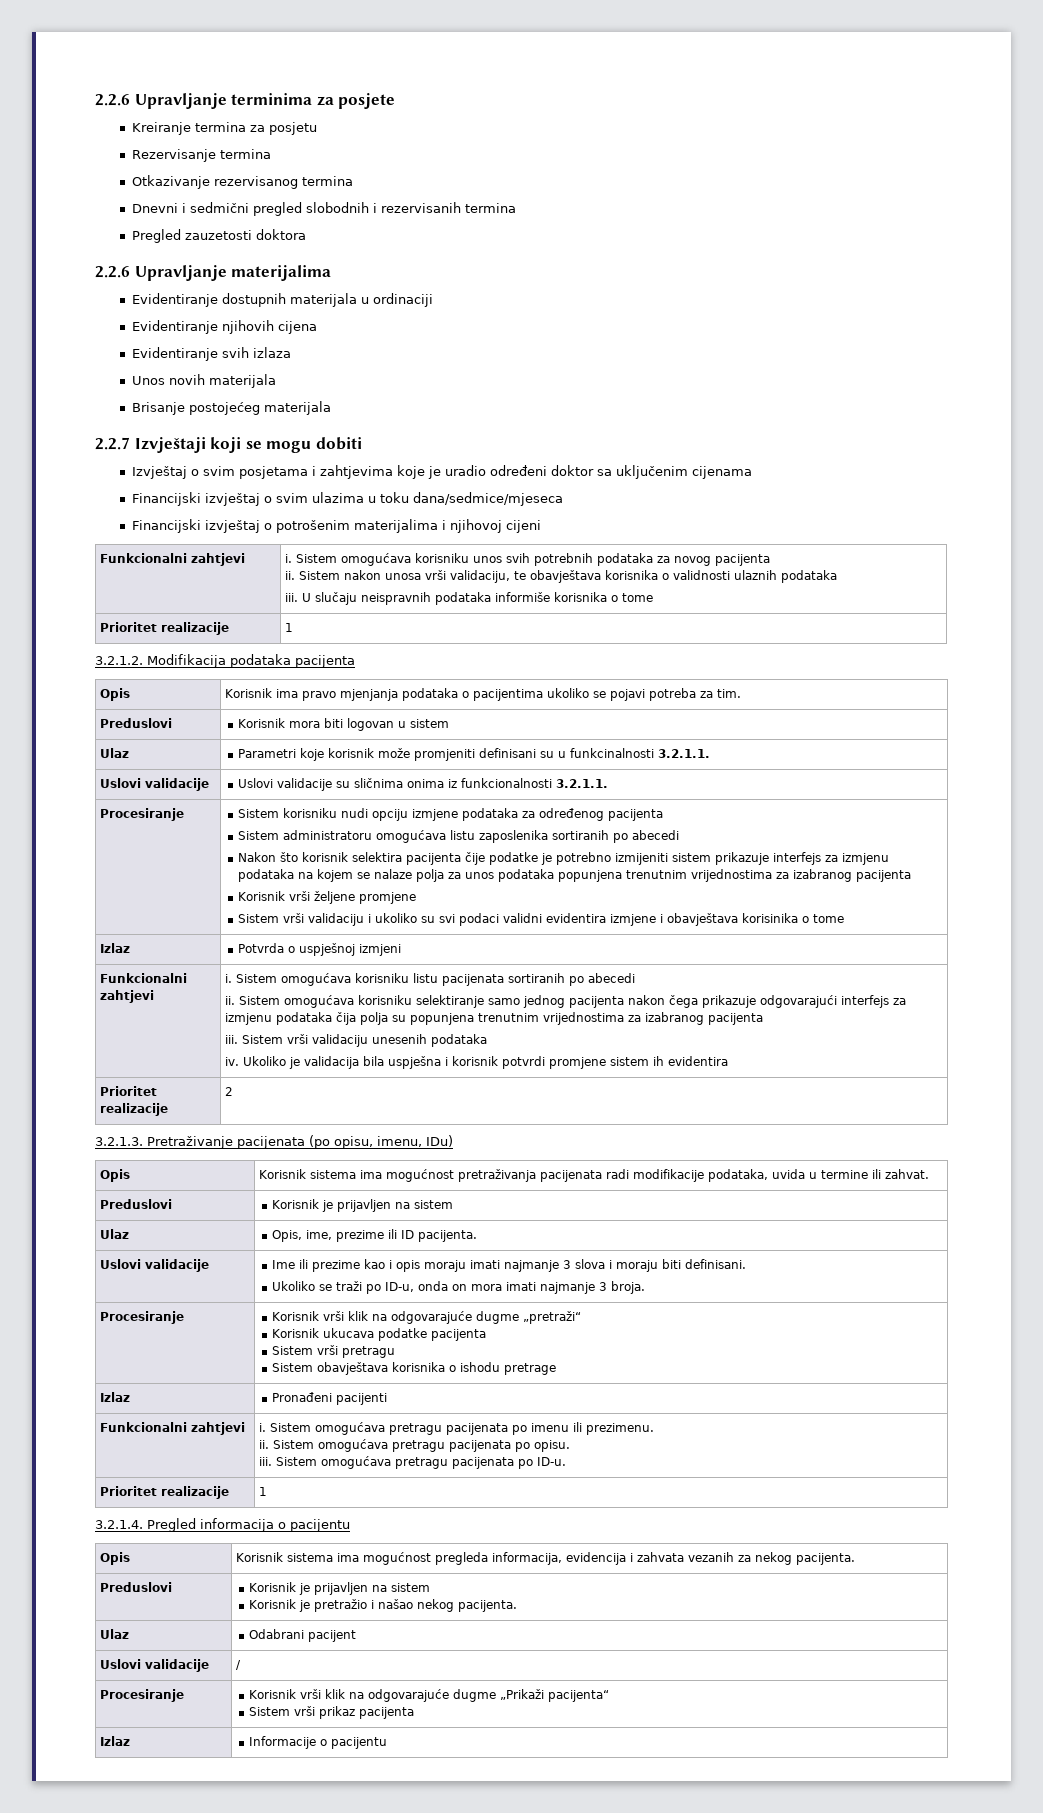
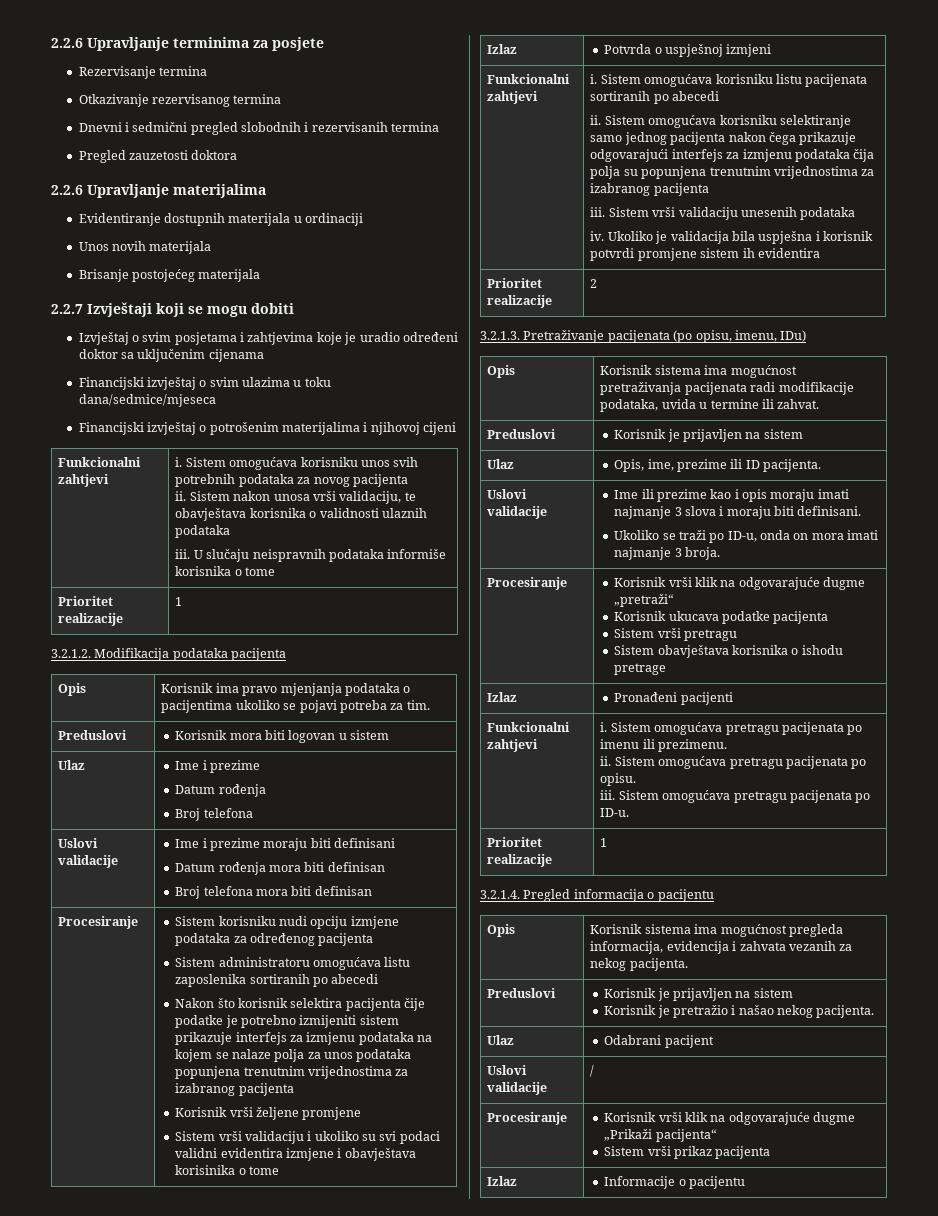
- Kreiranje termina za posjetu
- Evidentiranje njihovih cijena
- Evidentiranje svih izlaza
- Ulaz | Parametri koje korisnik može promjeniti definisani su u funkcinalnosti 3.2.1.1.
- Uslovi validacije | Uslovi validacije su sličnima onima iz funkcionalnosti 3.2.1.1.
+ Ulaz | Ime i prezime
+ Datum rođenja
+ Broj telefona
+ Uslovi validacije | Ime i prezime moraju biti definisani
+ Datum rođenja mora biti definisan
+ Broj telefona mora biti definisan

